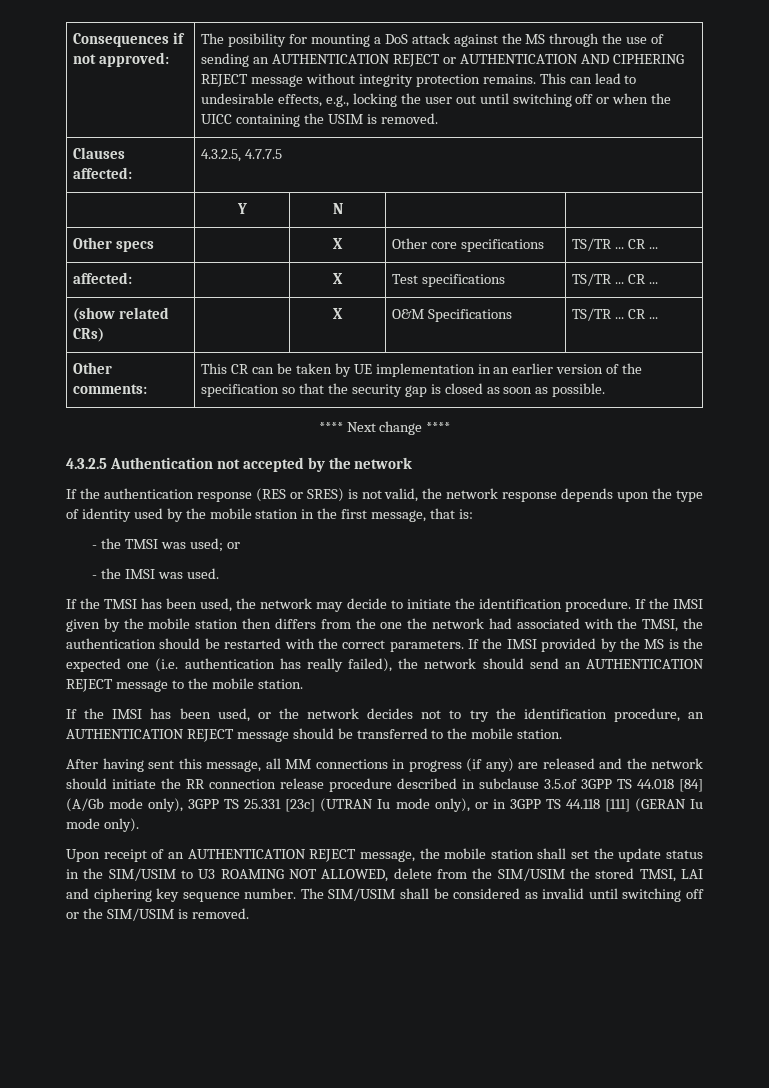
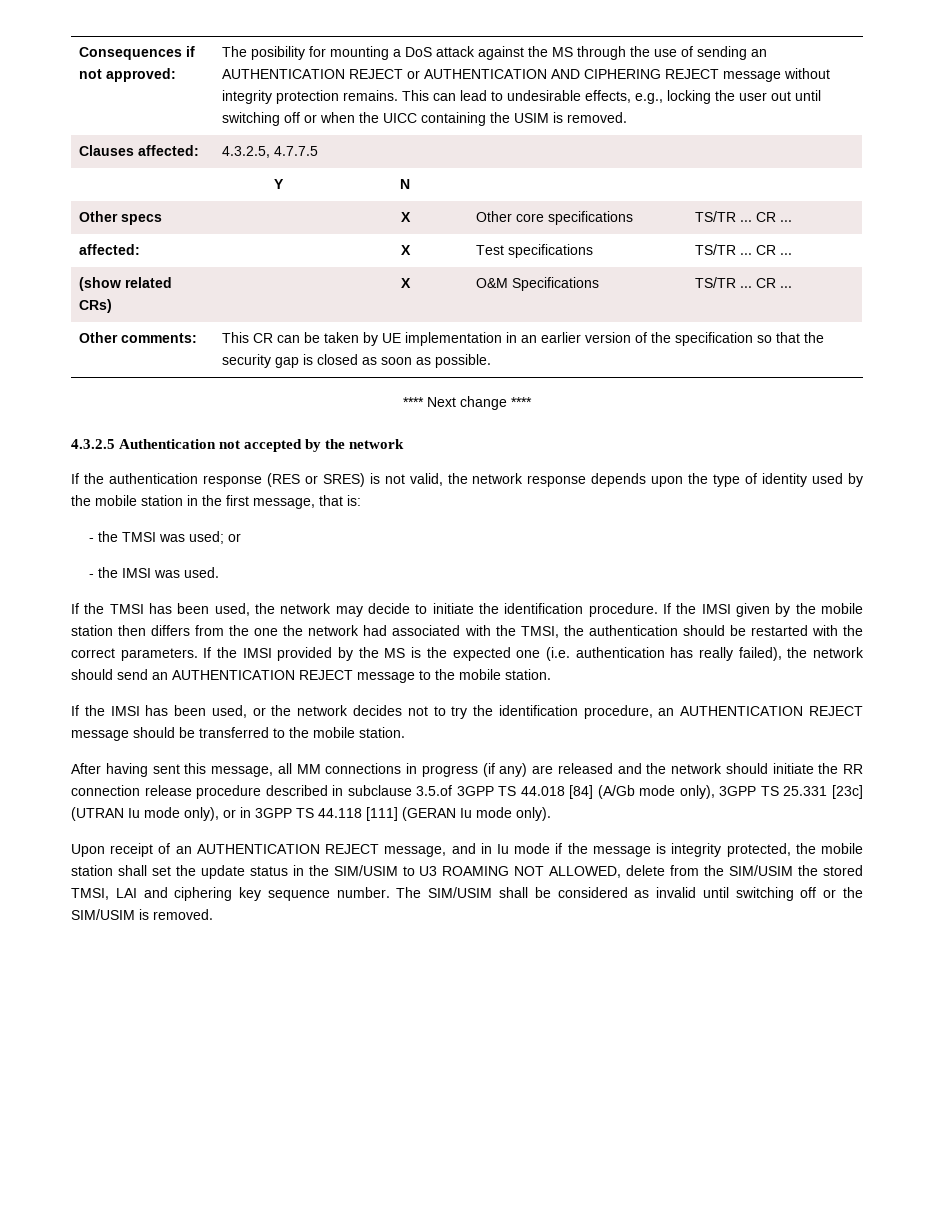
- Upon receipt of an AUTHENTICATION REJECT message, the mobile station shall set the update status in the SIM/USIM to U3 ROAMING NOT ALLOWED, delete from the SIM/USIM the stored TMSI, LAI and ciphering key sequence number.
+ Upon receipt of an AUTHENTICATION REJECT message, and in Iu mode if the message is integrity protected, the mobile station shall set the update status in the SIM/USIM to U3 ROAMING NOT ALLOWED, delete from the SIM/USIM the stored TMSI, LAI and ciphering key sequence number.

